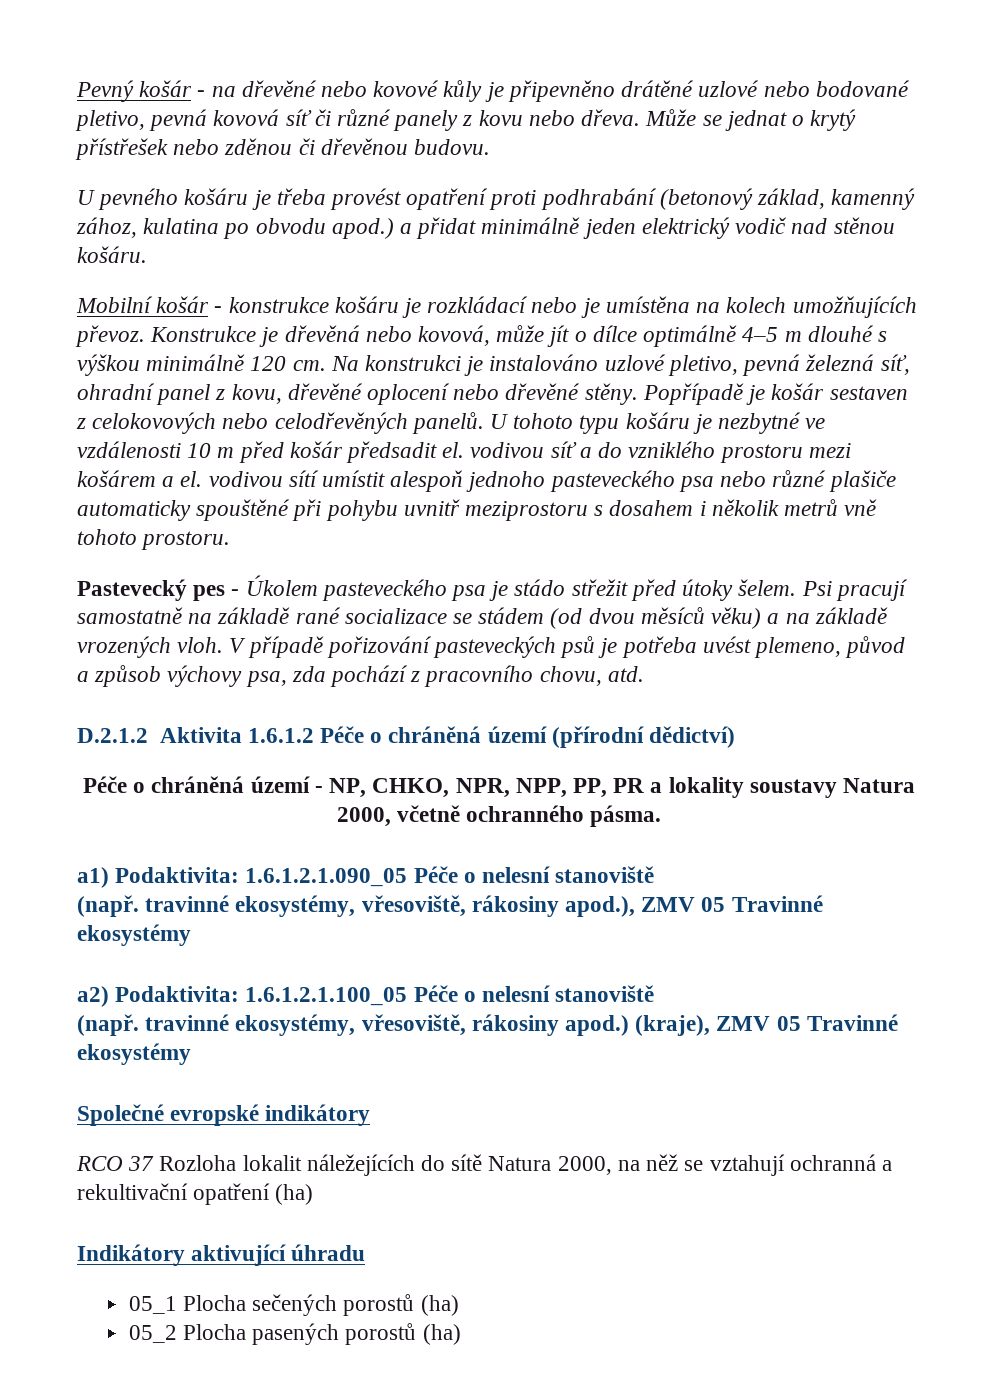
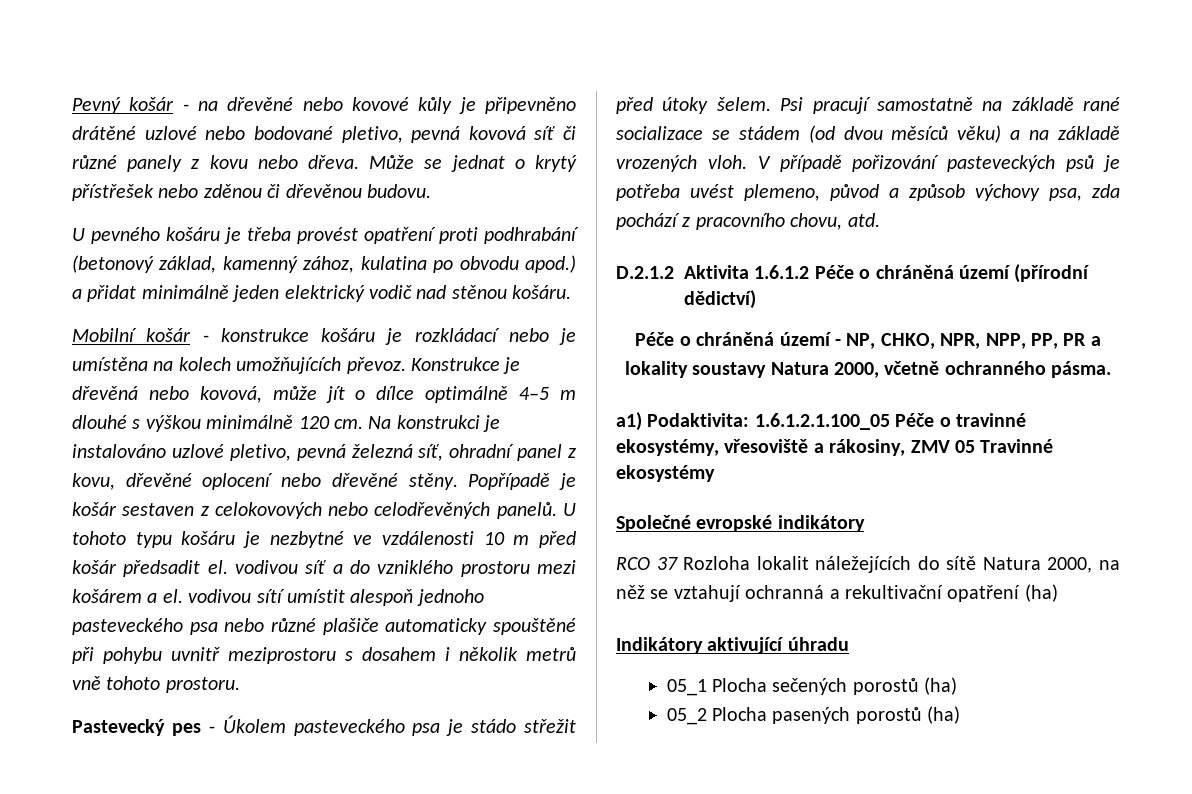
- a1) Podaktivita: 1.6.1.2.1.090_05 Péče o nelesní stanoviště
- (např. travinné ekosystémy, vřesoviště, rákosiny apod.), ZMV 05 Travinné ekosystémy
- a2) Podaktivita: 1.6.1.2.1.100_05 Péče o nelesní stanoviště
- (např. travinné ekosystémy, vřesoviště, rákosiny apod.) (kraje), ZMV 05 Travinné ekosystémy
+ a1) Podaktivita: 1.6.1.2.1.100_05 Péče o travinné ekosystémy, vřesoviště a rákosiny, ZMV 05 Travinné ekosystémy

